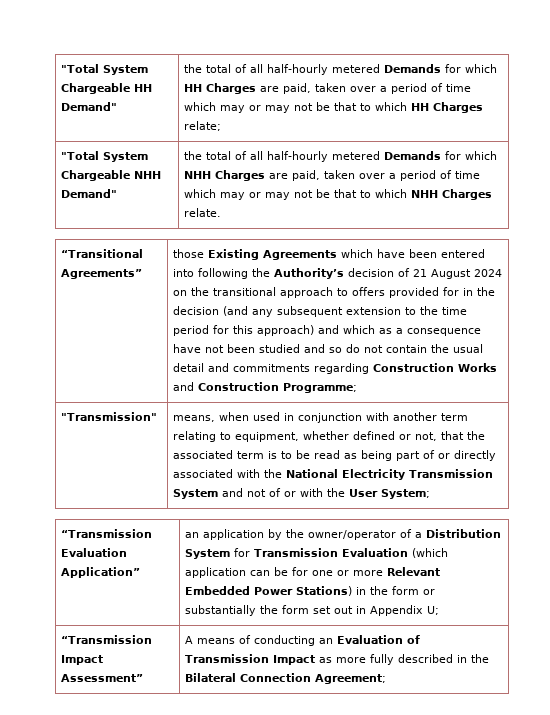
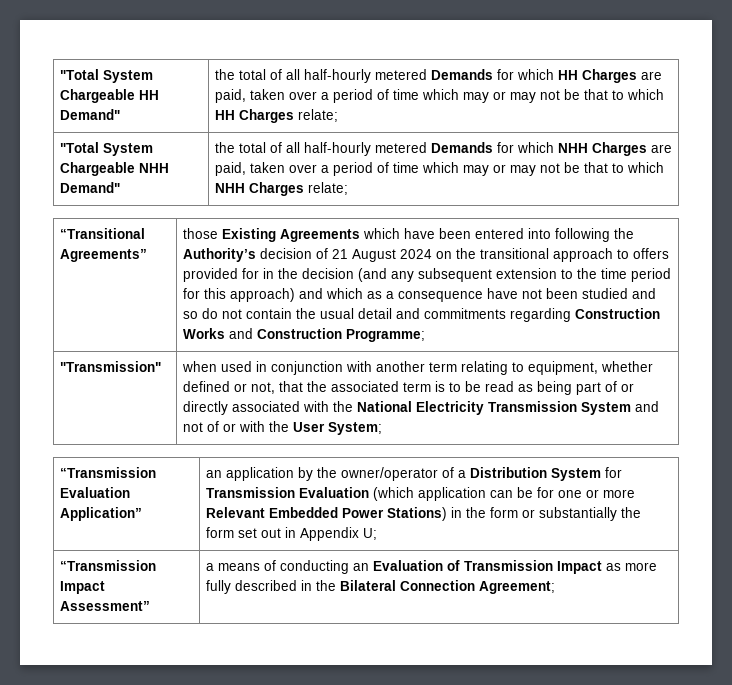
- "Total System Chargeable NHH Demand" | the total of all half-hourly metered Demands for which NHH Charges are paid, taken over a period of time which may or may not be that to which NHH Charges relate.
+ "Total System Chargeable NHH Demand" | the total of all half-hourly metered Demands for which NHH Charges are paid, taken over a period of time which may or may not be that to which NHH Charges relate;
- means, when used in conjunction with another term relating to equipment, whether defined or not, that the associated term is to be read as being part of or directly associated with the National Electricity Transmission System and not of or with the User System;
+ when used in conjunction with another term relating to equipment, whether defined or not, that the associated term is to be read as being part of or directly associated with the National Electricity Transmission System and not of or with the User System;
- “Transmission Impact Assessment” | A means of conducting an Evaluation of Transmission Impact as more fully described in the Bilateral Connection Agreement;
+ “Transmission Impact Assessment” | a means of conducting an Evaluation of Transmission Impact as more fully described in the Bilateral Connection Agreement;

